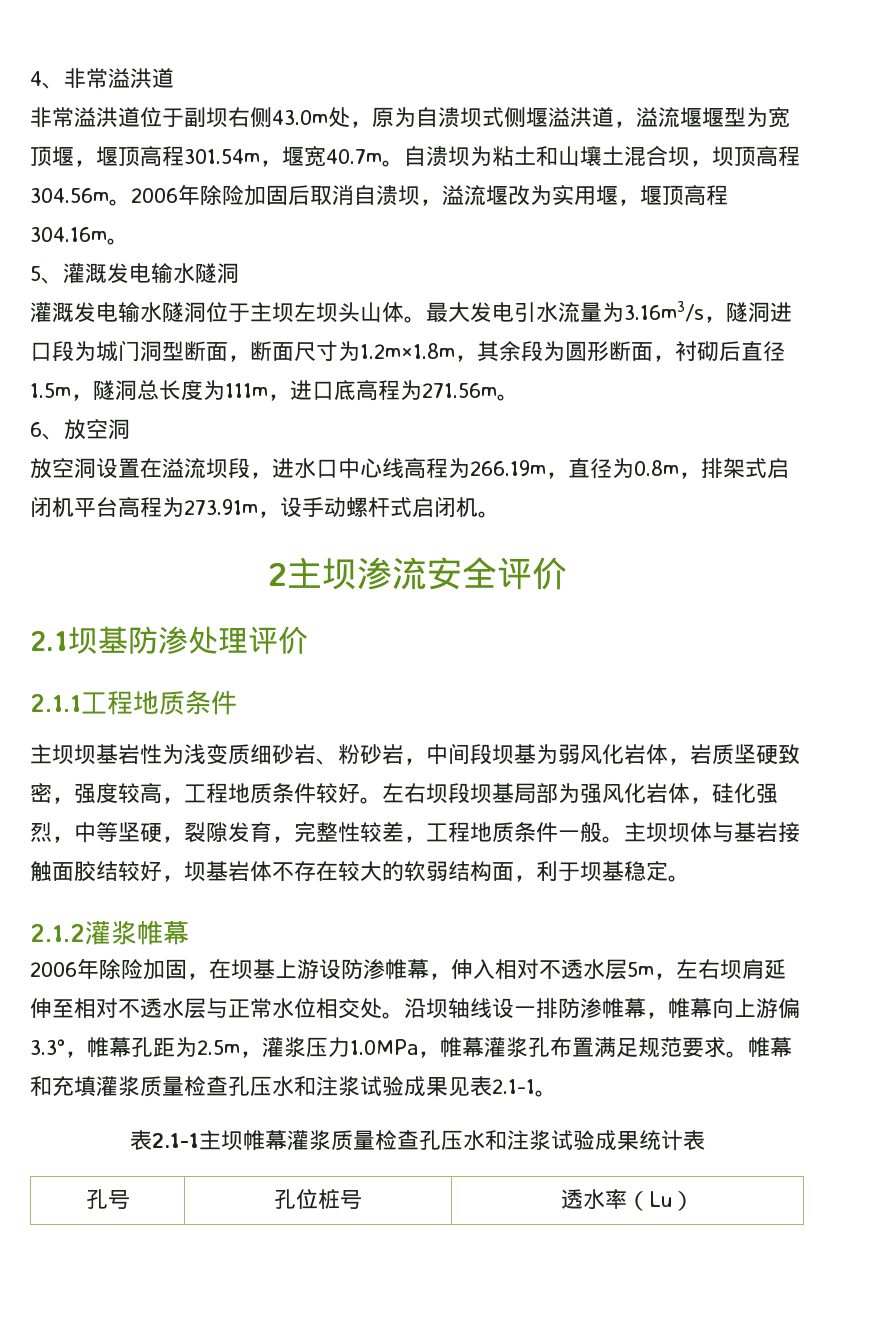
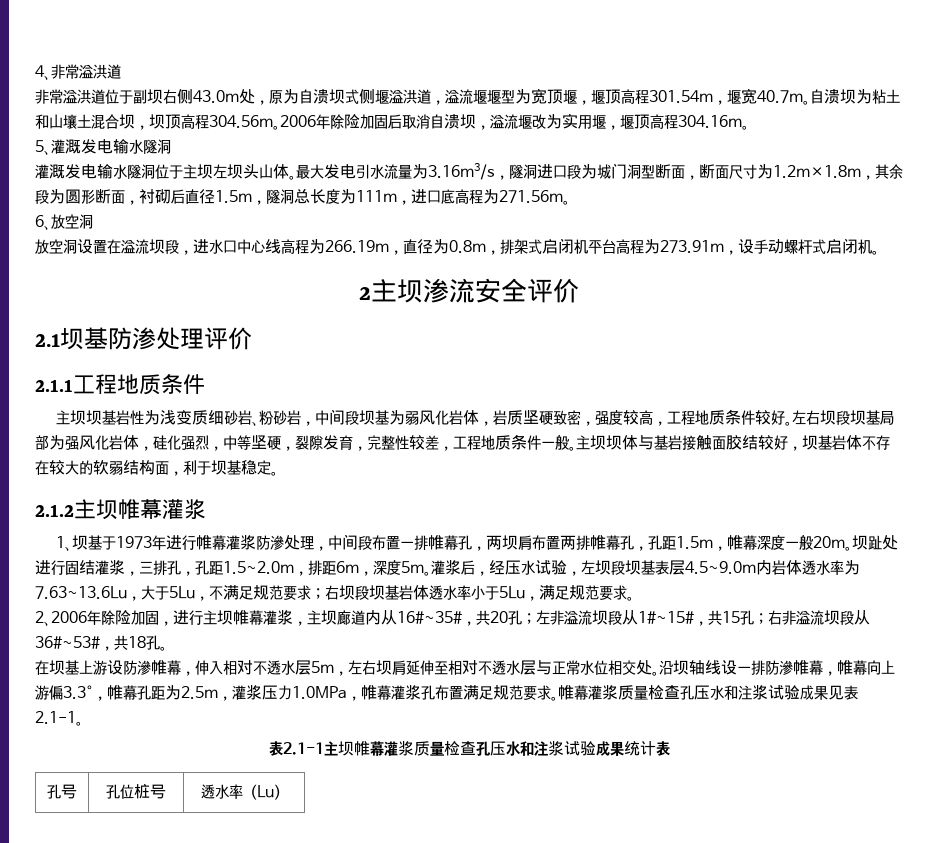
- 2.1.2灌浆帷幕
- 2006年除险加固，在坝基上游设防渗帷幕，伸入相对不透水层5m，左右坝肩延伸至相对不透水层与正常水位相交处。
+ 2.1.2主坝帷幕灌浆
+ 1、坝基于1973年进行帷幕灌浆防渗处理，中间段布置一排帷幕孔，两坝肩布置两排帷幕孔，孔距1.5m，帷幕深度一般20m。坝趾处进行固结灌浆，三排孔，孔距1.5~2.0m，排距6m，深度5m。灌浆后，经压水试验，左坝段坝基表层4.5~9.0m内岩体透水率为7.63~13.6Lu，大于5Lu，不满足规范要求；右坝段坝基岩体透水率小于5Lu，满足规范要求。
+ 2、2006年除险加固，进行主坝帷幕灌浆，主坝廊道内从16#~35#，共20孔；左非溢流坝段从1#~15#，共15孔；右非溢流坝段从36#~53#，共18孔。
+ 在坝基上游设防渗帷幕，伸入相对不透水层5m，左右坝肩延伸至相对不透水层与正常水位相交处。
- 帷幕和充填灌浆质量检查孔压水和注浆试验成果见表2.1-1。
+ 帷幕灌浆质量检查孔压水和注浆试验成果见表2.1-1。

